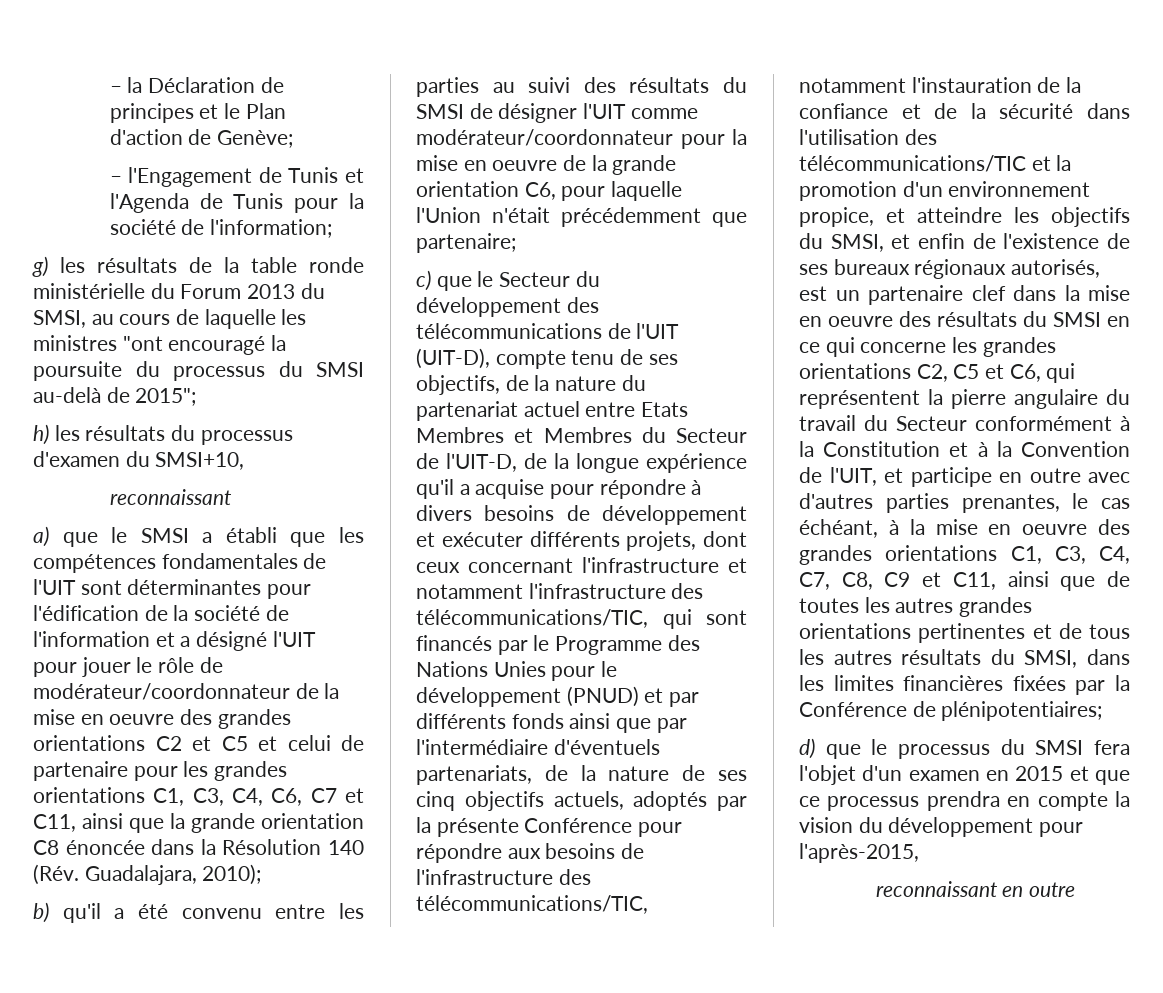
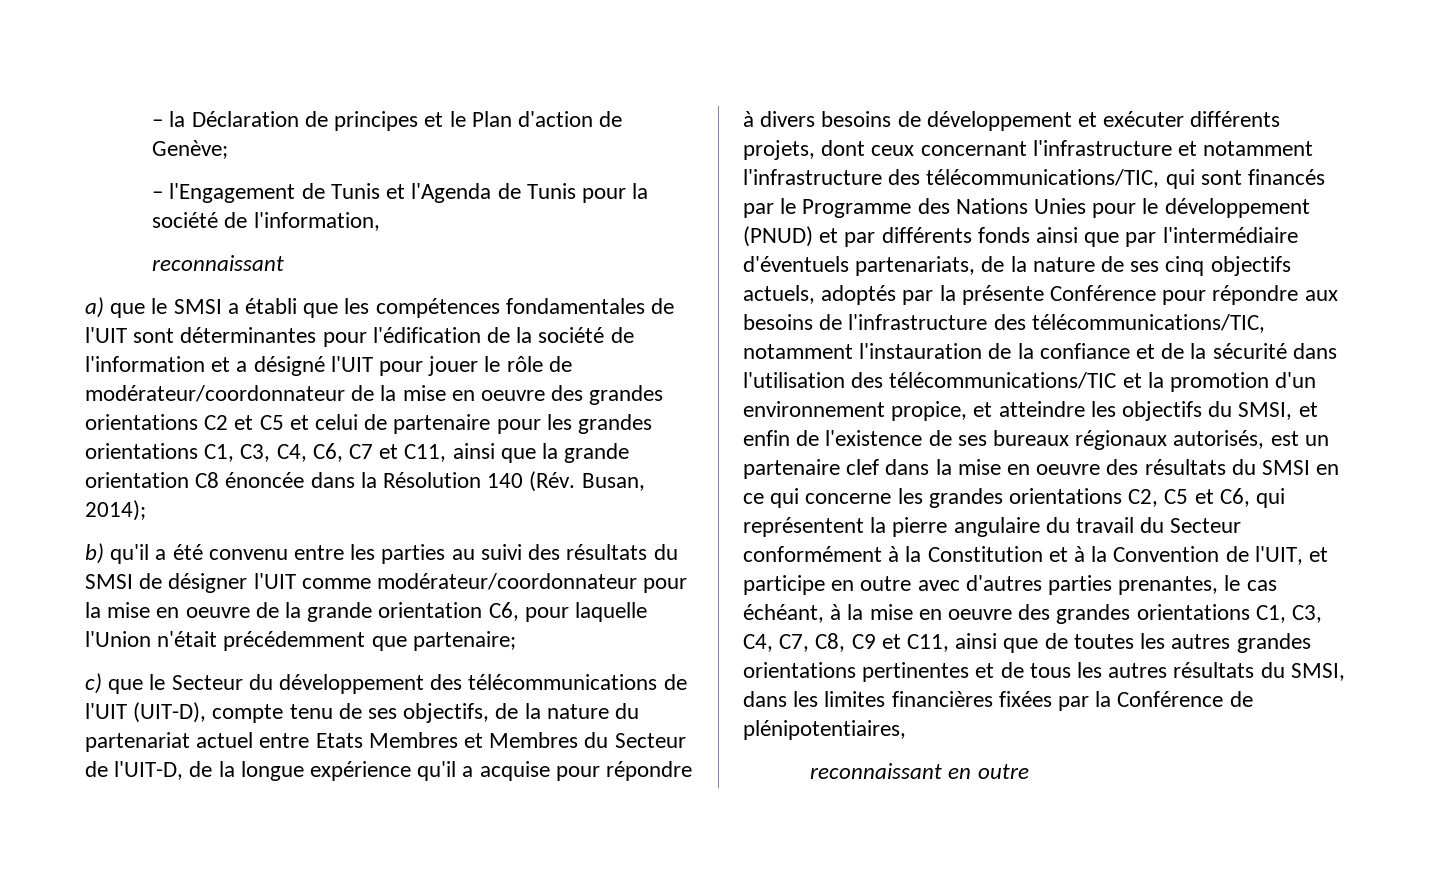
- – l'Engagement de Tunis et l'Agenda de Tunis pour la société de l'information;
- g) les résultats de la table ronde ministérielle du Forum 2013 du SMSI, au cours de laquelle les ministres "ont encouragé la poursuite du processus du SMSI au-delà de 2015";
- h) les résultats du processus d'examen du SMSI+10,
+ – l'Engagement de Tunis et l'Agenda de Tunis pour la société de l'information,
- a) que le SMSI a établi que les compétences fondamentales de l'UIT sont déterminantes pour l'édification de la société de l'information et a désigné l'UIT pour jouer le rôle de modérateur/coordonnateur de la mise en oeuvre des grandes orientations C2 et C5 et celui de partenaire pour les grandes orientations C1, C3, C4, C6, C7 et C11, ainsi que la grande orientation C8 énoncée dans la Résolution 140 (Rév. Guadalajara, 2010);
+ a) que le SMSI a établi que les compétences fondamentales de l'UIT sont déterminantes pour l'édification de la société de l'information et a désigné l'UIT pour jouer le rôle de modérateur/coordonnateur de la mise en oeuvre des grandes orientations C2 et C5 et celui de partenaire pour les grandes orientations C1, C3, C4, C6, C7 et C11, ainsi que la grande orientation C8 énoncée dans la Résolution 140 (Rév. Busan, 2014);
- c) que le Secteur du développement des télécommunications de l'UIT (UIT-D), compte tenu de ses objectifs, de la nature du partenariat actuel entre Etats Membres et Membres du Secteur de l'UIT-D, de la longue expérience qu'il a acquise pour répondre à divers besoins de développement et exécuter différents projets, dont ceux concernant l'infrastructure et notamment l'infrastructure des télécommunications/TIC, qui sont financés par le Programme des Nations Unies pour le développement (PNUD) et par différents fonds ainsi que par l'intermédiaire d'éventuels partenariats, de la nature de ses cinq objectifs actuels, adoptés par la présente Conférence pour répondre aux besoins de l'infrastructure des télécommunications/TIC, notamment l'instauration de la confiance et de la sécurité dans l'utilisation des télécommunications/TIC et la promotion d'un environnement propice, et atteindre les objectifs du SMSI, et enfin de l'existence de ses bureaux régionaux autorisés, est un partenaire clef dans la mise en oeuvre des résultats du SMSI en ce qui concerne les grandes orientations C2, C5 et C6, qui représentent la pierre angulaire du travail du Secteur conformément à la Constitution et à la Convention de l'UIT, et participe en outre avec d'autres parties prenantes, le cas échéant, à la mise en oeuvre des grandes orientations C1, C3, C4, C7, C8, C9 et C11, ainsi que de toutes les autres grandes orientations pertinentes et de tous les autres résultats du SMSI, dans les limites financières fixées par la Conférence de plénipotentiaires;
- d) que le processus du SMSI fera l'objet d'un examen en 2015 et que ce processus prendra en compte la vision du développement pour l'après-2015,
+ c) que le Secteur du développement des télécommunications de l'UIT (UIT-D), compte tenu de ses objectifs, de la nature du partenariat actuel entre Etats Membres et Membres du Secteur de l'UIT-D, de la longue expérience qu'il a acquise pour répondre à divers besoins de développement et exécuter différents projets, dont ceux concernant l'infrastructure et notamment l'infrastructure des télécommunications/TIC, qui sont financés par le Programme des Nations Unies pour le développement (PNUD) et par différents fonds ainsi que par l'intermédiaire d'éventuels partenariats, de la nature de ses cinq objectifs actuels, adoptés par la présente Conférence pour répondre aux besoins de l'infrastructure des télécommunications/TIC, notamment l'instauration de la confiance et de la sécurité dans l'utilisation des télécommunications/TIC et la promotion d'un environnement propice, et atteindre les objectifs du SMSI, et enfin de l'existence de ses bureaux régionaux autorisés, est un partenaire clef dans la mise en oeuvre des résultats du SMSI en ce qui concerne les grandes orientations C2, C5 et C6, qui représentent la pierre angulaire du travail du Secteur conformément à la Constitution et à la Convention de l'UIT, et participe en outre avec d'autres parties prenantes, le cas échéant, à la mise en oeuvre des grandes orientations C1, C3, C4, C7, C8, C9 et C11, ainsi que de toutes les autres grandes orientations pertinentes et de tous les autres résultats du SMSI, dans les limites financières fixées par la Conférence de plénipotentiaires,

